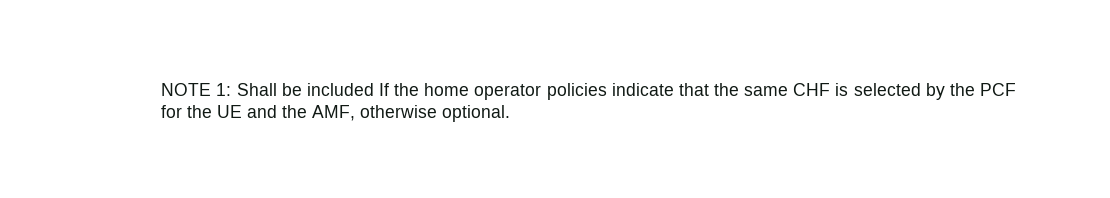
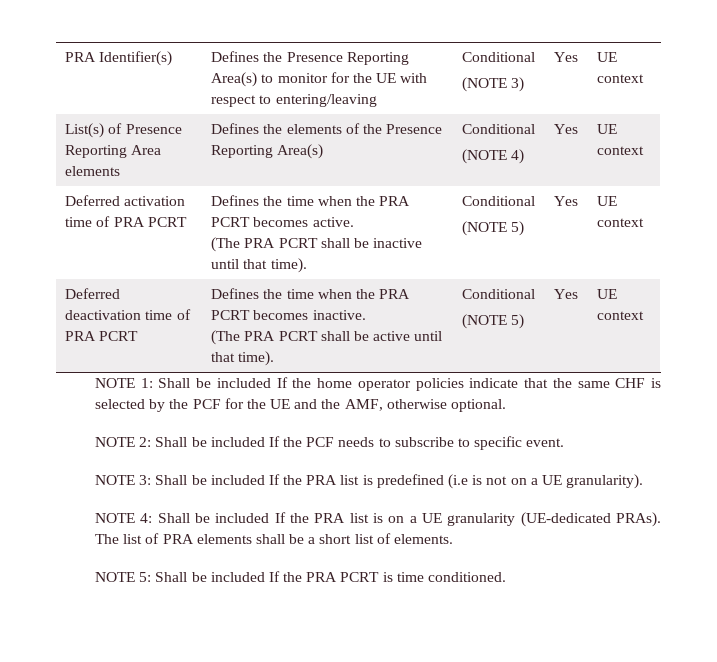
+ PRA Identifier(s) | Defines the Presence Reporting Area(s) to monitor for the UE with respect to entering/leaving | Conditional
+ (NOTE 3) | Yes | UE context
+ List(s) of Presence Reporting Area elements | Defines the elements of the Presence Reporting Area(s) | Conditional
+ (NOTE 4) | Yes | UE context
+ Deferred activation time of PRA PCRT | Defines the time when the PRA PCRT becomes active.
+ (The PRA PCRT shall be inactive until that time). | Conditional
+ (NOTE 5) | Yes | UE context
+ Deferred deactivation time of PRA PCRT | Defines the time when the PRA PCRT becomes inactive.
+ (The PRA PCRT shall be active until that time). | Conditional
+ (NOTE 5) | Yes | UE context
+ NOTE 2: Shall be included If the PCF needs to subscribe to specific event.
+ NOTE 3: Shall be included If the PRA list is predefined (i.e is not on a UE granularity).
+ NOTE 4: Shall be included If the PRA list is on a UE granularity (UE-dedicated PRAs). The list of PRA elements shall be a short list of elements.
+ NOTE 5: Shall be included If the PRA PCRT is time conditioned.

